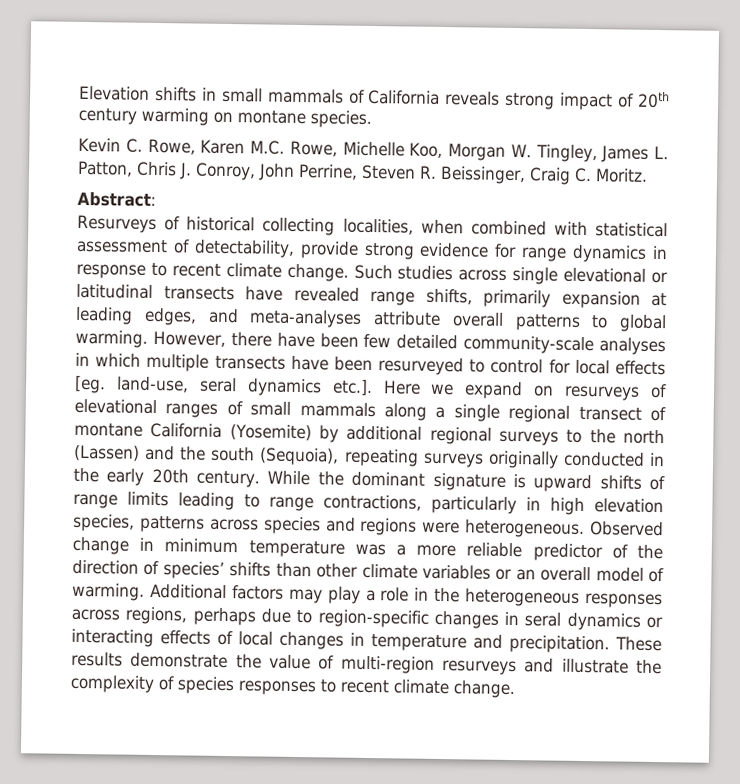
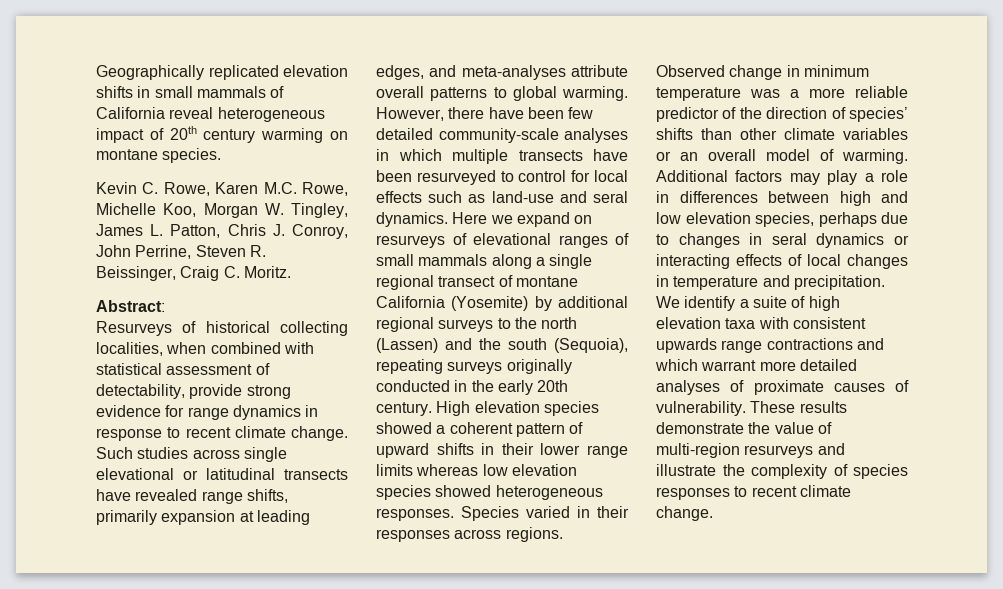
- Elevation shifts in small mammals of California reveals strong impact of 20th century warming on montane species.
+ Geographically replicated elevation shifts in small mammals of California reveal heterogeneous impact of 20th century warming on montane species.
- However, there have been few detailed community-scale analyses in which multiple transects have been resurveyed to control for local effects [eg. land-use, seral dynamics etc.]. Here we expand on resurveys of elevational ranges of small mammals along a single regional transect of montane California (Yosemite) by additional regional surveys to the north (Lassen) and the south (Sequoia), repeating surveys originally conducted in the early 20th century.
+ However, there have been few detailed community-scale analyses in which multiple transects have been resurveyed to control for local effects such as land-use and seral dynamics. Here we expand on resurveys of elevational ranges of small mammals along a single regional transect of montane California (Yosemite) by additional regional surveys to the north (Lassen) and the south (Sequoia), repeating surveys originally conducted in the early 20th century.
- While the dominant signature is upward shifts of range limits leading to range contractions, particularly in high elevation species, patterns across species and regions were heterogeneous.
+ High elevation species showed a coherent pattern of upward shifts in their lower range limits whereas low elevation species showed heterogeneous responses. Species varied in their responses across regions.
- Additional factors may play a role in the heterogeneous responses across regions, perhaps due to region-specific changes in seral dynamics or interacting effects of local changes in temperature and precipitation.
+ Additional factors may play a role in differences between high and low elevation species, perhaps due to changes in seral dynamics or interacting effects of local changes in temperature and precipitation.
+ We identify a suite of high elevation taxa with consistent upwards range contractions and which warrant more detailed analyses of proximate causes of vulnerability.

